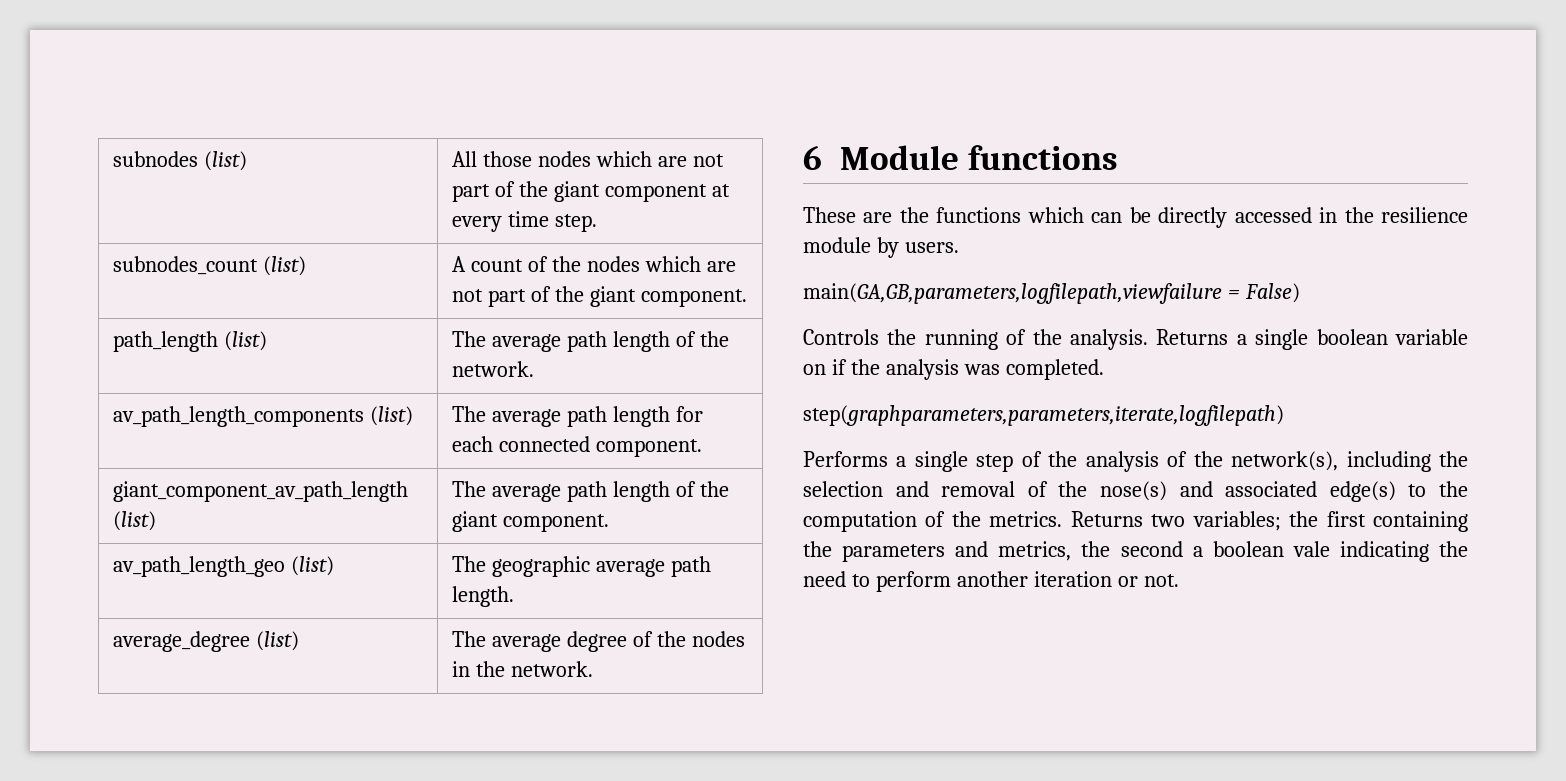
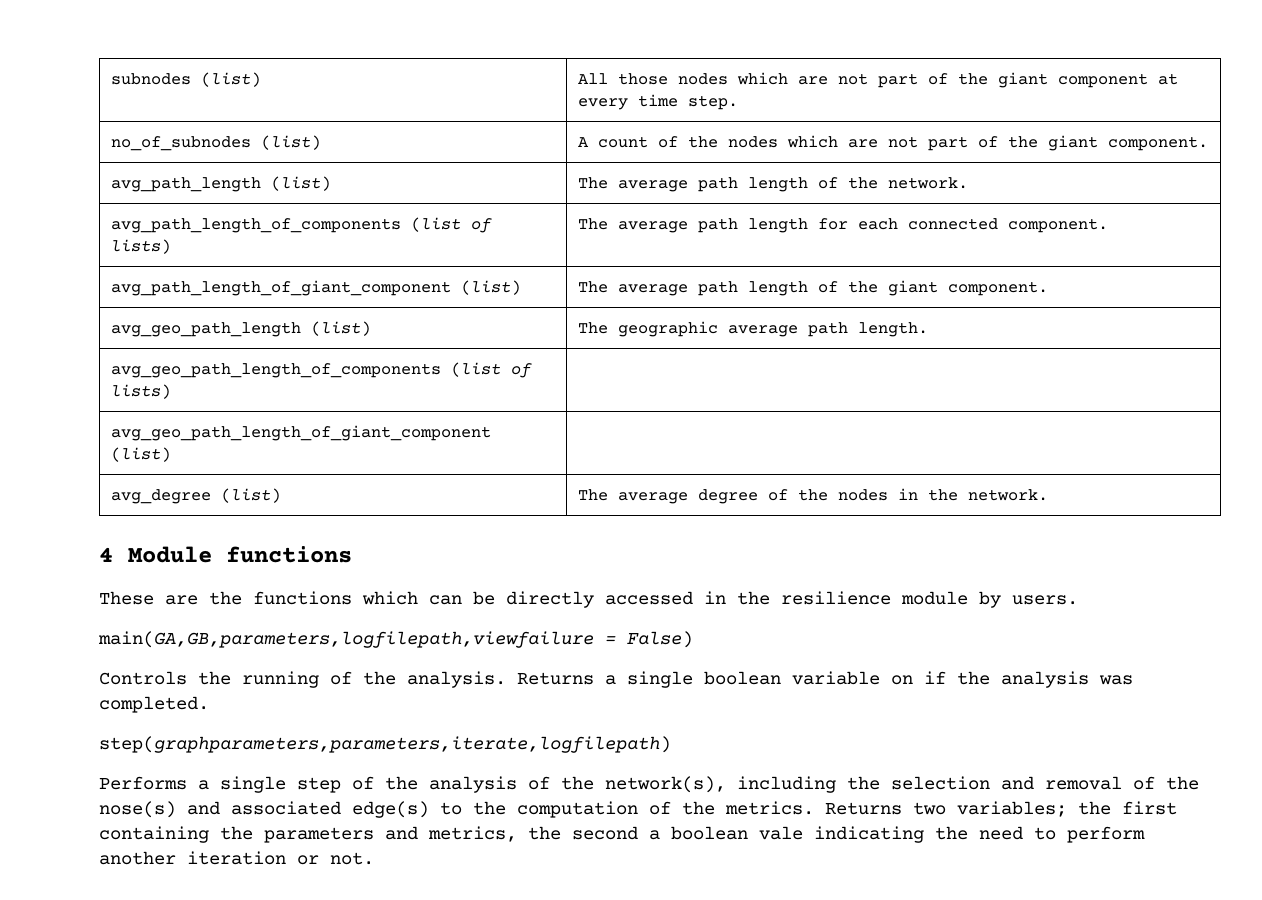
- subnodes_count (list) | A count of the nodes which are not part of the giant component.
+ no_of_subnodes (list) | A count of the nodes which are not part of the giant component.
- path_length (list) | The average path length of the network.
+ avg_path_length (list) | The average path length of the network.
- av_path_length_components (list) | The average path length for each connected component.
+ avg_path_length_of_components (list of lists) | The average path length for each connected component.
- giant_component_av_path_length (list) | The average path length of the giant component.
+ avg_path_length_of_giant_component (list) | The average path length of the giant component.
- av_path_length_geo (list) | The geographic average path length.
+ avg_geo_path_length (list) | The geographic average path length.
- average_degree (list) | The average degree of the nodes in the network.
+ avg_geo_path_length_of_components (list of lists) |
+ avg_geo_path_length_of_giant_component (list) |
+ avg_degree (list) | The average degree of the nodes in the network.
- 6 Module functions
+ 4 Module functions

